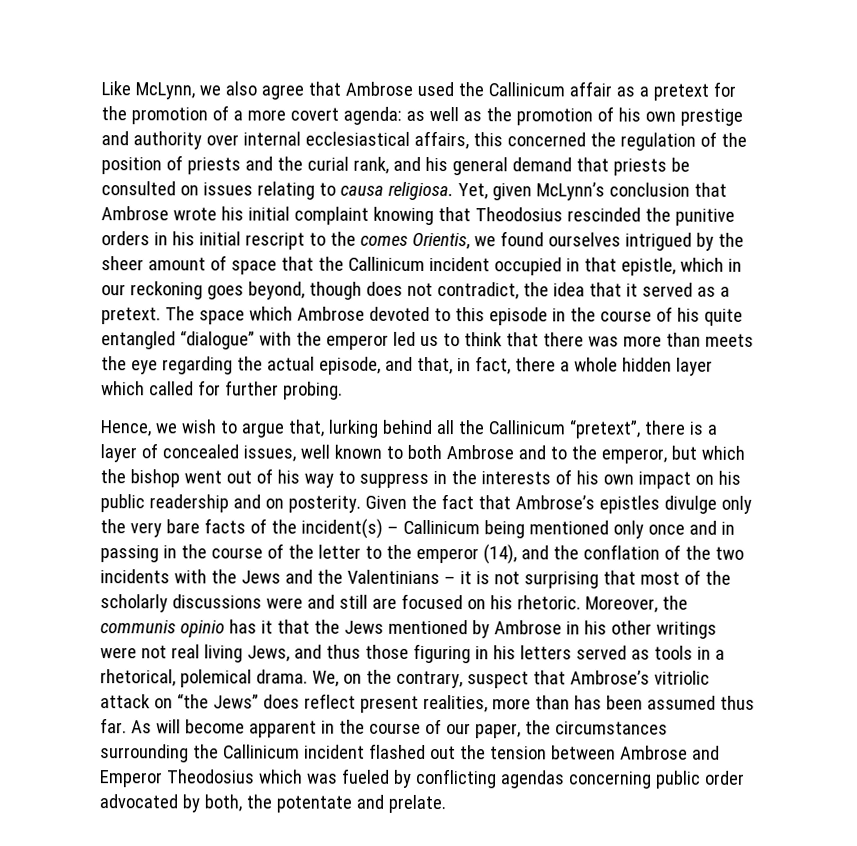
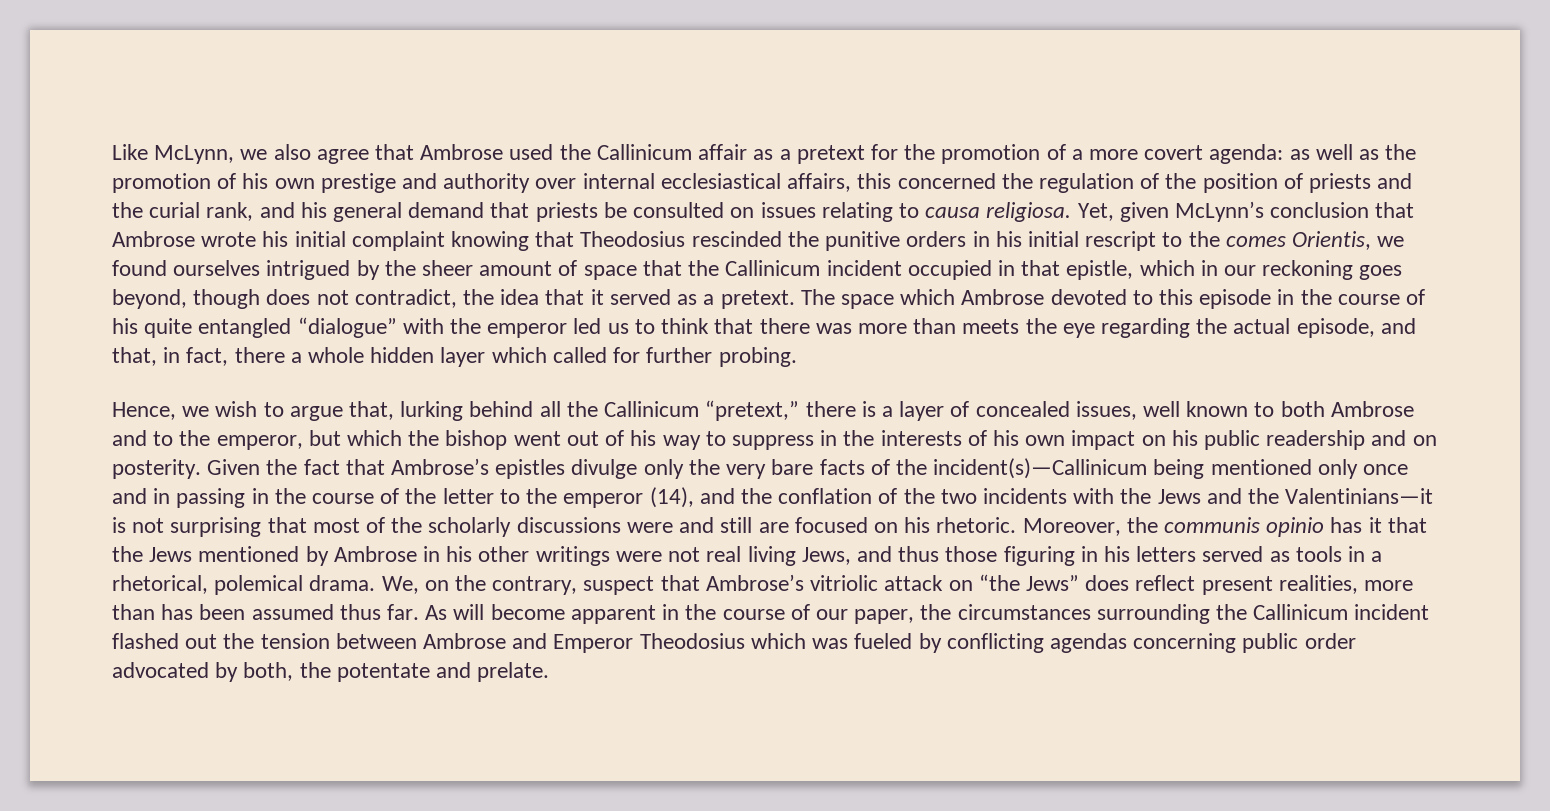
- Hence, we wish to argue that, lurking behind all the Callinicum “pretext”, there is a layer of concealed issues, well known to both Ambrose and to the emperor, but which the bishop went out of his way to suppress in the interests of his own impact on his public readership and on posterity.
+ Hence, we wish to argue that, lurking behind all the Callinicum “pretext,” there is a layer of concealed issues, well known to both Ambrose and to the emperor, but which the bishop went out of his way to suppress in the interests of his own impact on his public readership and on posterity.
- Given the fact that Ambrose’s epistles divulge only the very bare facts of the incident(s) – Callinicum being mentioned only once and in passing in the course of the letter to the emperor (14), and the conflation of the two incidents with the Jews and the Valentinians – it is not surprising that most of the scholarly discussions were and still are focused on his rhetoric.
+ Given the fact that Ambrose’s epistles divulge only the very bare facts of the incident(s)—Callinicum being mentioned only once and in passing in the course of the letter to the emperor (14), and the conflation of the two incidents with the Jews and the Valentinians—it is not surprising that most of the scholarly discussions were and still are focused on his rhetoric.

